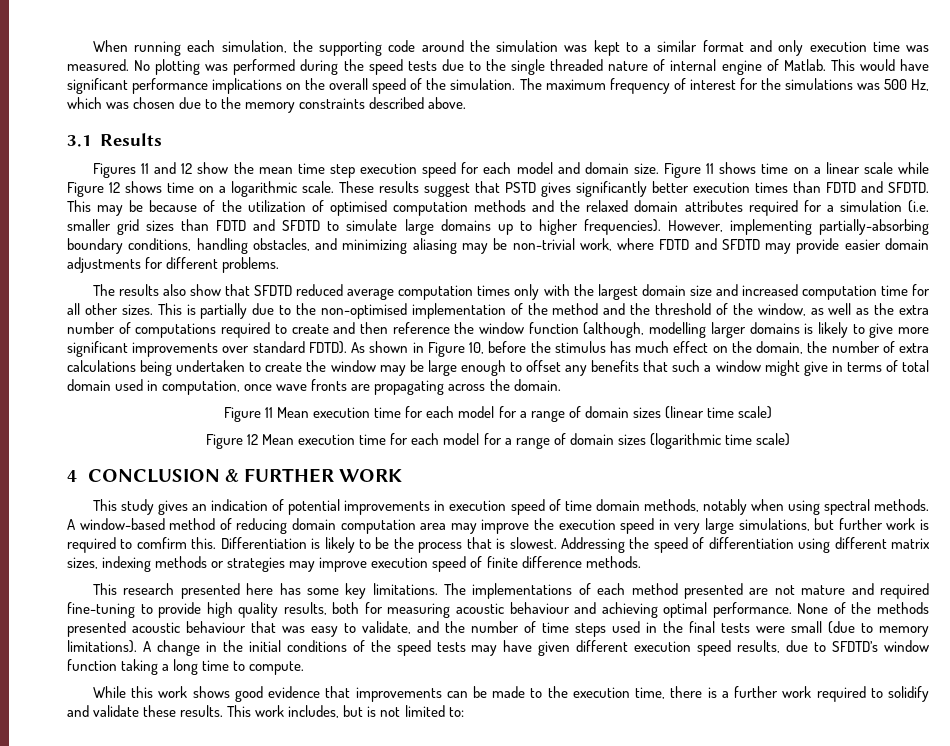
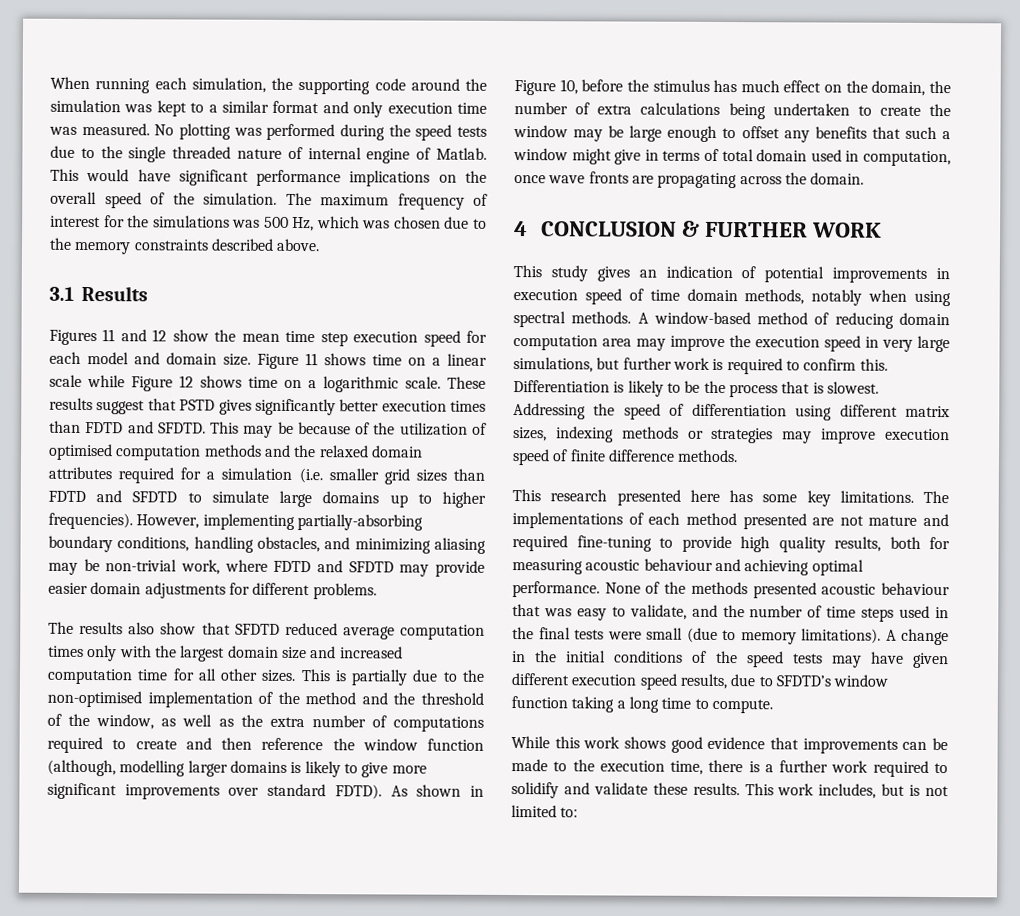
- Figure 11 Mean execution time for each model for a range of domain sizes (linear time scale)
- Figure 12 Mean execution time for each model for a range of domain sizes (logarithmic time scale)
- A window-based method of reducing domain computation area may improve the execution speed in very large simulations, but further work is required to comfirm this.
+ A window-based method of reducing domain computation area may improve the execution speed in very large simulations, but further work is required to confirm this.

